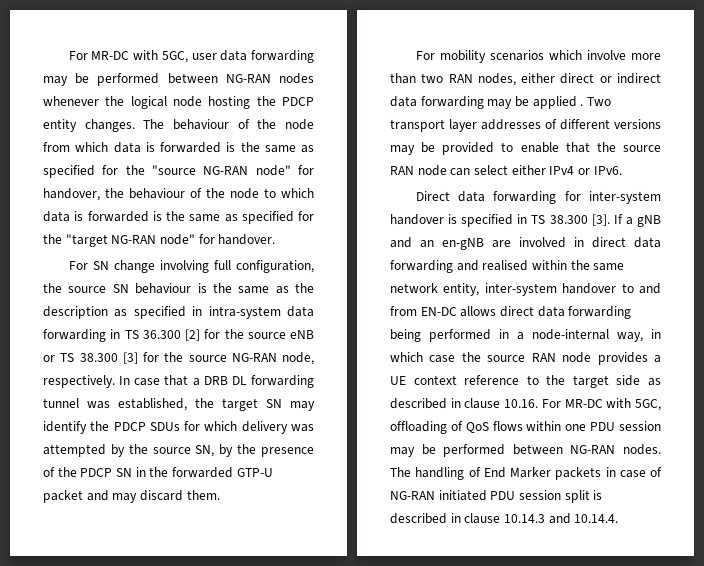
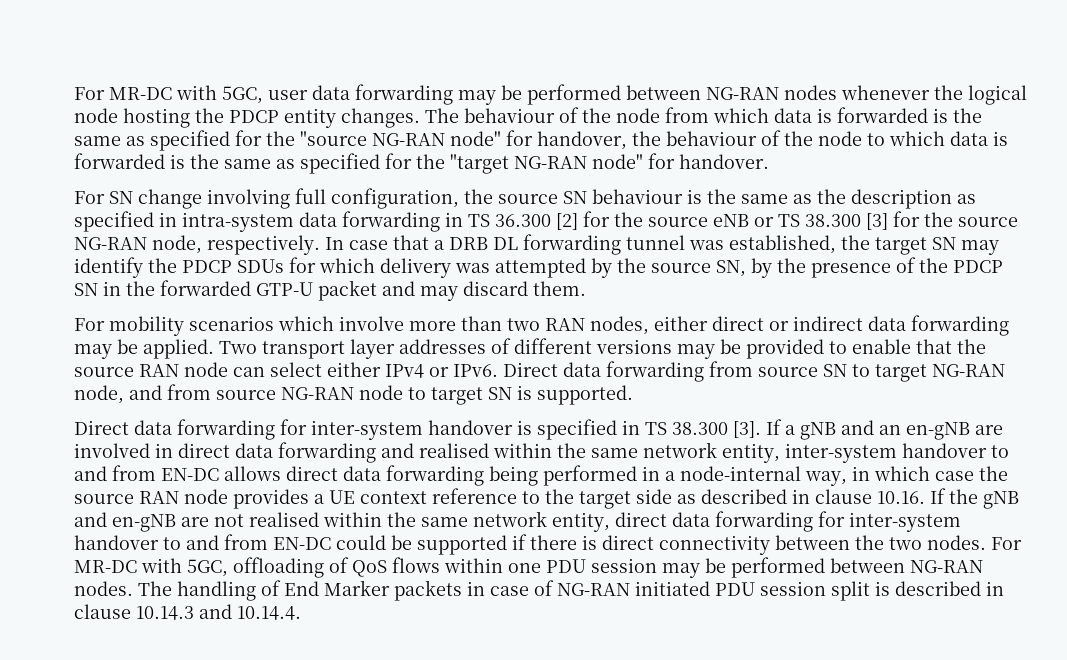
- For mobility scenarios which involve more than two RAN nodes, either direct or indirect data forwarding may be applied .
+ For mobility scenarios which involve more than two RAN nodes, either direct or indirect data forwarding may be applied.
+ Direct data forwarding from source SN to target NG-RAN node, and from source NG-RAN node to target SN is supported.
- If a gNB and an en-gNB are involved in direct data forwarding and realised within the same network entity, inter-system handover to and from EN-DC allows direct data forwarding being performed in a node-internal way, in which case the source RAN node provides a UE context reference to the target side as described in clause 10.16. For MR-DC with 5GC, offloading of QoS flows within one PDU session may be performed between NG-RAN nodes.
+ If a gNB and an en-gNB are involved in direct data forwarding and realised within the same network entity, inter-system handover to and from EN-DC allows direct data forwarding being performed in a node-internal way, in which case the source RAN node provides a UE context reference to the target side as described in clause 10.16. If the gNB and en-gNB are not realised within the same network entity, direct data forwarding for inter-system handover to and from EN-DC could be supported if there is direct connectivity between the two nodes. For MR-DC with 5GC, offloading of QoS flows within one PDU session may be performed between NG-RAN nodes.

